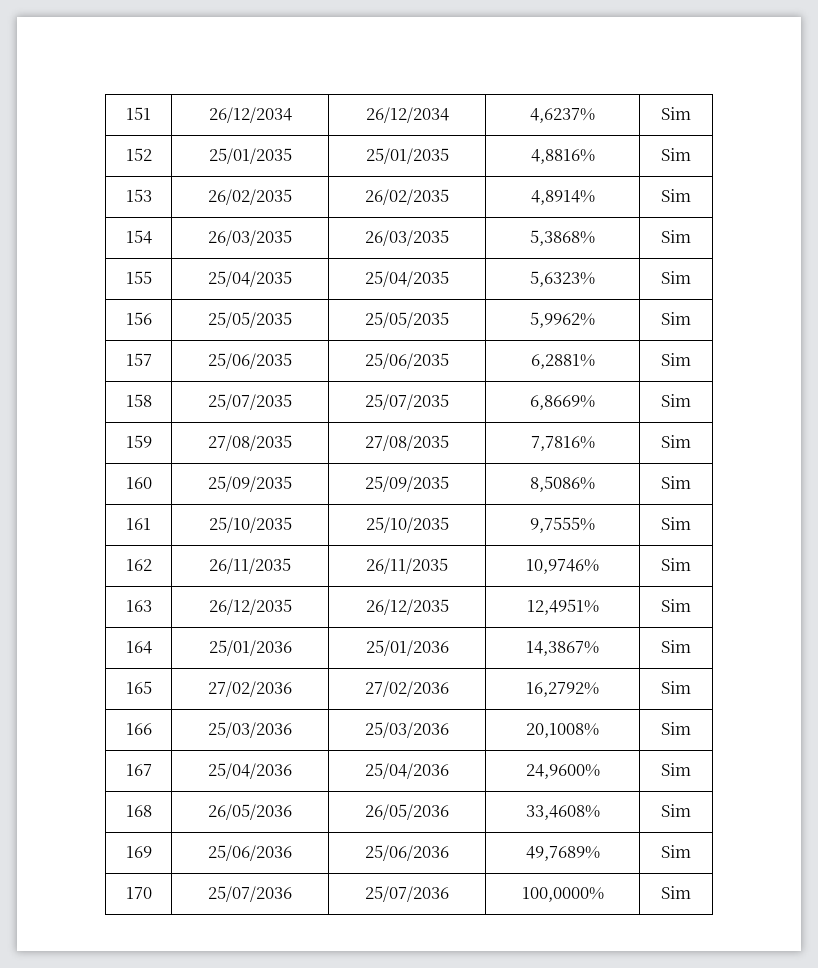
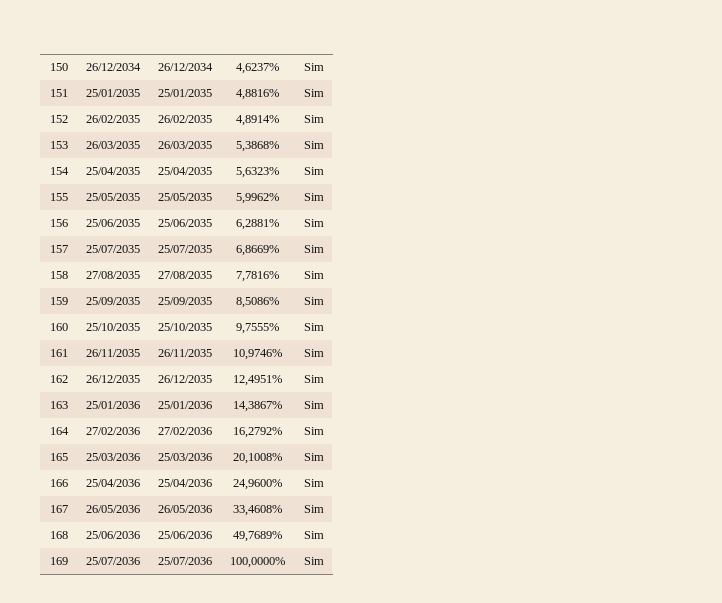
- 151 | 26/12/2034 | 26/12/2034 | 4,6237% | Sim
+ 150 | 26/12/2034 | 26/12/2034 | 4,6237% | Sim
- 152 | 25/01/2035 | 25/01/2035 | 4,8816% | Sim
+ 151 | 25/01/2035 | 25/01/2035 | 4,8816% | Sim
- 153 | 26/02/2035 | 26/02/2035 | 4,8914% | Sim
+ 152 | 26/02/2035 | 26/02/2035 | 4,8914% | Sim
- 154 | 26/03/2035 | 26/03/2035 | 5,3868% | Sim
+ 153 | 26/03/2035 | 26/03/2035 | 5,3868% | Sim
- 155 | 25/04/2035 | 25/04/2035 | 5,6323% | Sim
+ 154 | 25/04/2035 | 25/04/2035 | 5,6323% | Sim
- 156 | 25/05/2035 | 25/05/2035 | 5,9962% | Sim
+ 155 | 25/05/2035 | 25/05/2035 | 5,9962% | Sim
- 157 | 25/06/2035 | 25/06/2035 | 6,2881% | Sim
+ 156 | 25/06/2035 | 25/06/2035 | 6,2881% | Sim
- 158 | 25/07/2035 | 25/07/2035 | 6,8669% | Sim
+ 157 | 25/07/2035 | 25/07/2035 | 6,8669% | Sim
- 159 | 27/08/2035 | 27/08/2035 | 7,7816% | Sim
+ 158 | 27/08/2035 | 27/08/2035 | 7,7816% | Sim
- 160 | 25/09/2035 | 25/09/2035 | 8,5086% | Sim
+ 159 | 25/09/2035 | 25/09/2035 | 8,5086% | Sim
- 161 | 25/10/2035 | 25/10/2035 | 9,7555% | Sim
+ 160 | 25/10/2035 | 25/10/2035 | 9,7555% | Sim
- 162 | 26/11/2035 | 26/11/2035 | 10,9746% | Sim
+ 161 | 26/11/2035 | 26/11/2035 | 10,9746% | Sim
- 163 | 26/12/2035 | 26/12/2035 | 12,4951% | Sim
+ 162 | 26/12/2035 | 26/12/2035 | 12,4951% | Sim
- 164 | 25/01/2036 | 25/01/2036 | 14,3867% | Sim
+ 163 | 25/01/2036 | 25/01/2036 | 14,3867% | Sim
- 165 | 27/02/2036 | 27/02/2036 | 16,2792% | Sim
+ 164 | 27/02/2036 | 27/02/2036 | 16,2792% | Sim
- 166 | 25/03/2036 | 25/03/2036 | 20,1008% | Sim
+ 165 | 25/03/2036 | 25/03/2036 | 20,1008% | Sim
- 167 | 25/04/2036 | 25/04/2036 | 24,9600% | Sim
+ 166 | 25/04/2036 | 25/04/2036 | 24,9600% | Sim
- 168 | 26/05/2036 | 26/05/2036 | 33,4608% | Sim
+ 167 | 26/05/2036 | 26/05/2036 | 33,4608% | Sim
- 169 | 25/06/2036 | 25/06/2036 | 49,7689% | Sim
+ 168 | 25/06/2036 | 25/06/2036 | 49,7689% | Sim
- 170 | 25/07/2036 | 25/07/2036 | 100,0000% | Sim
+ 169 | 25/07/2036 | 25/07/2036 | 100,0000% | Sim

